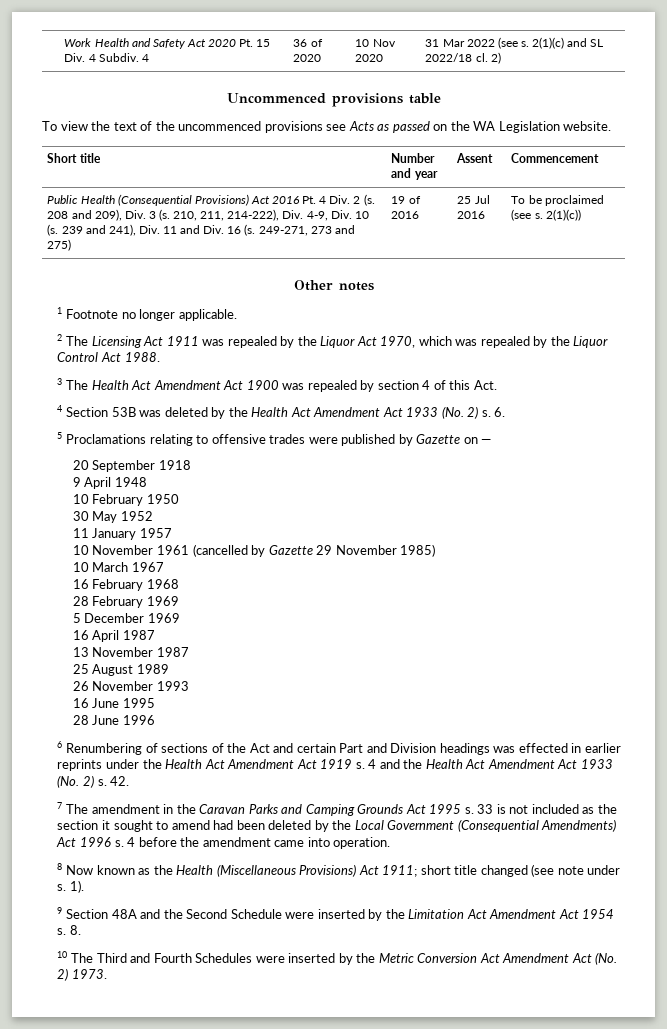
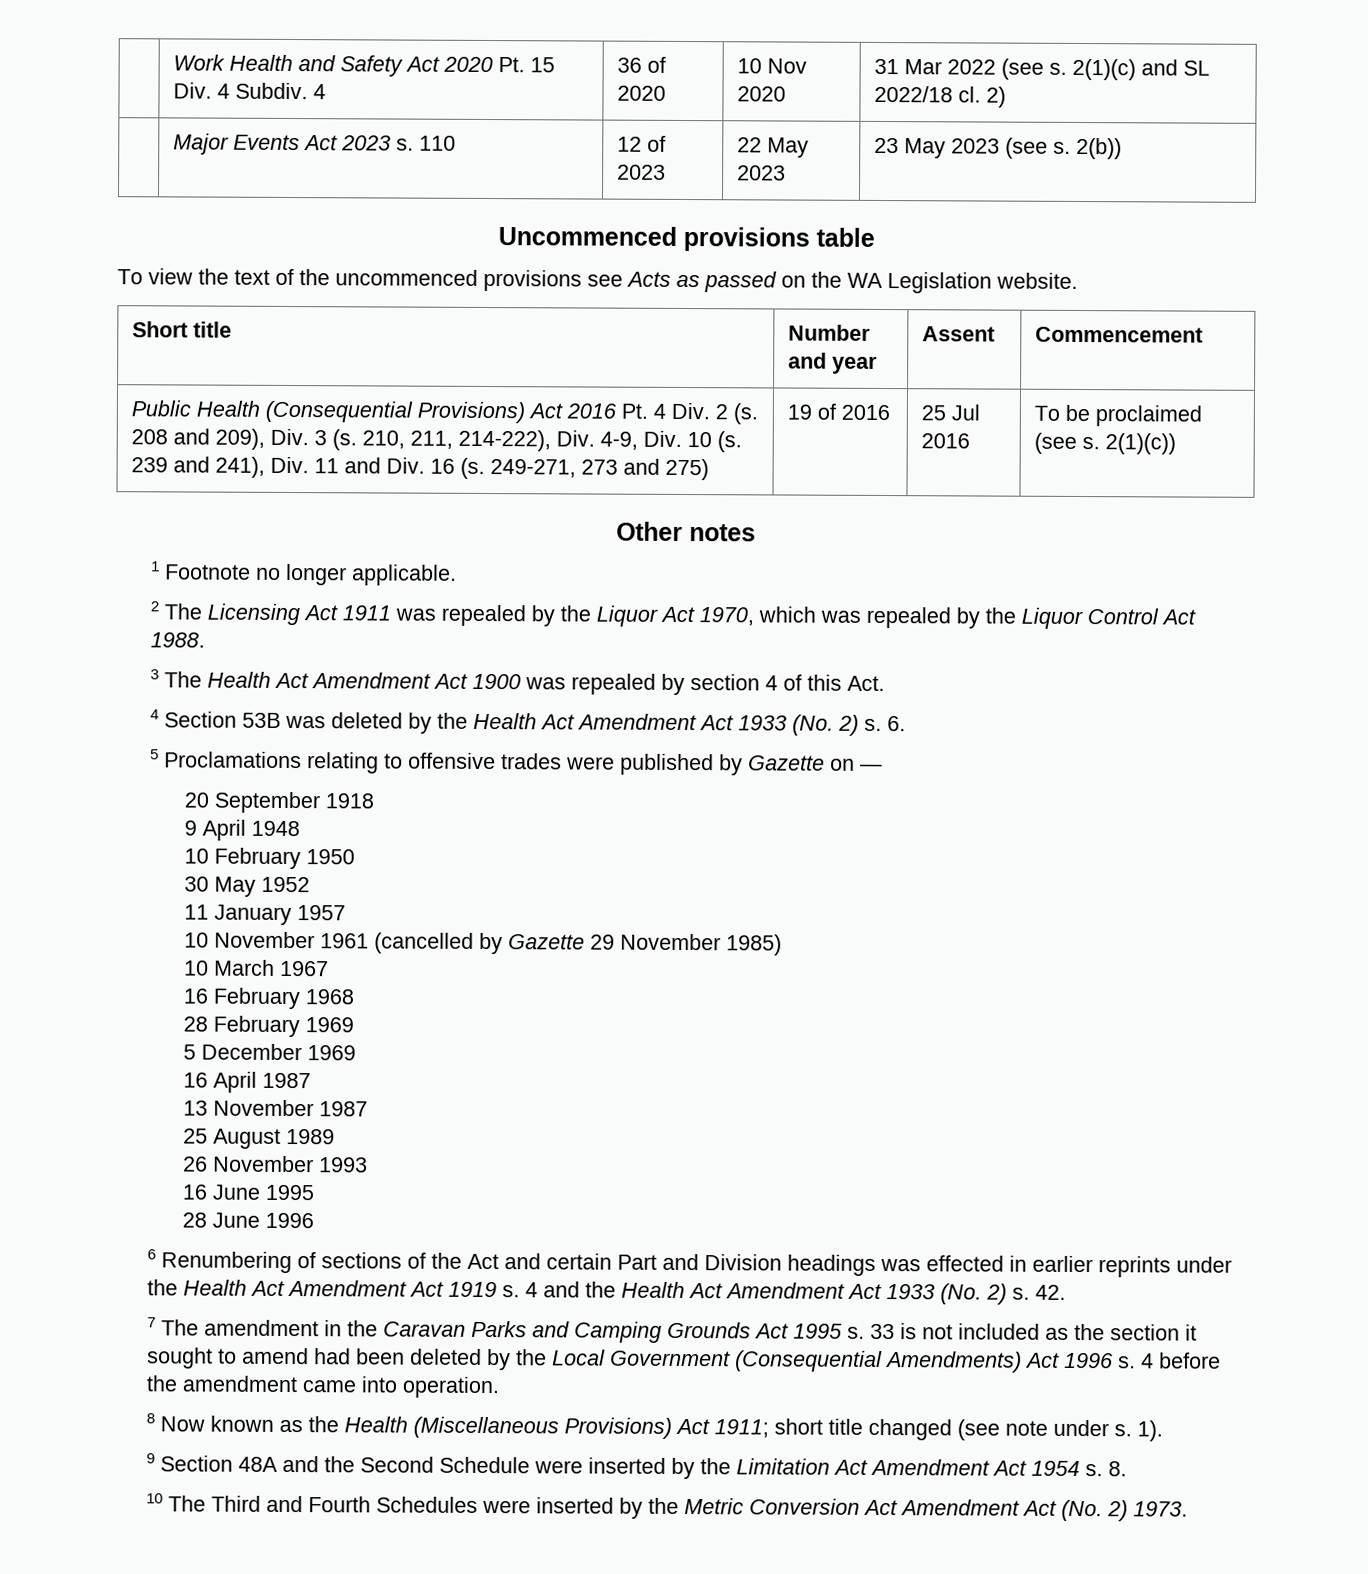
+ | Major Events Act 2023 s. 110 | 12 of 2023 | 22 May 2023 | 23 May 2023 (see s. 2(b))

